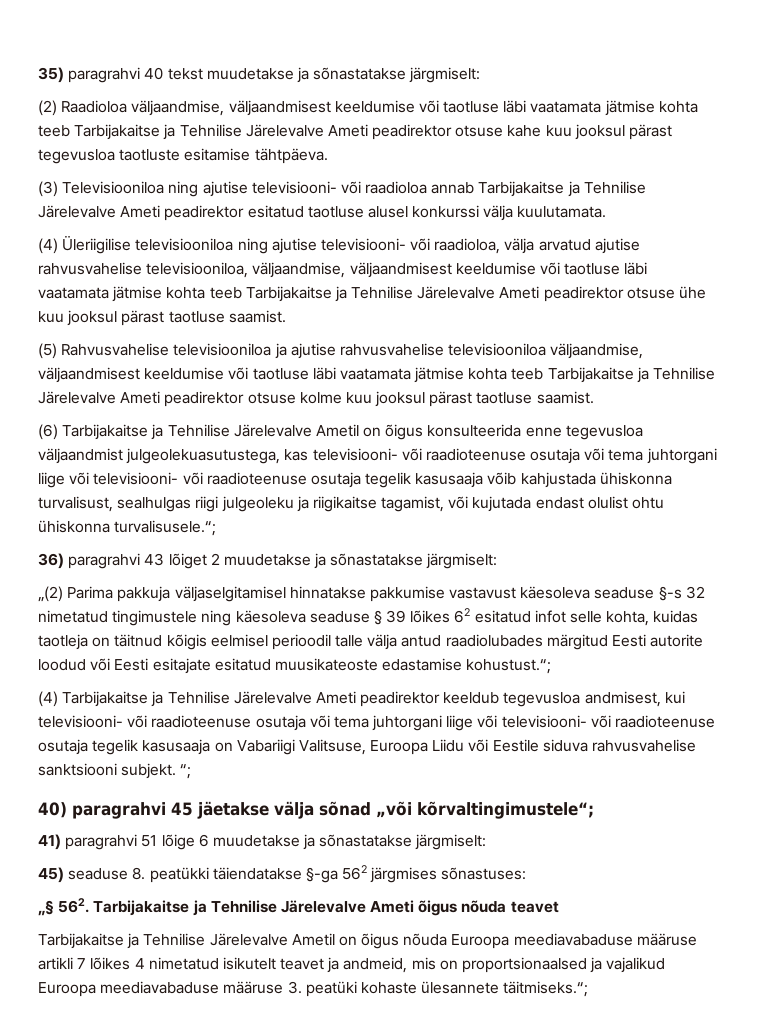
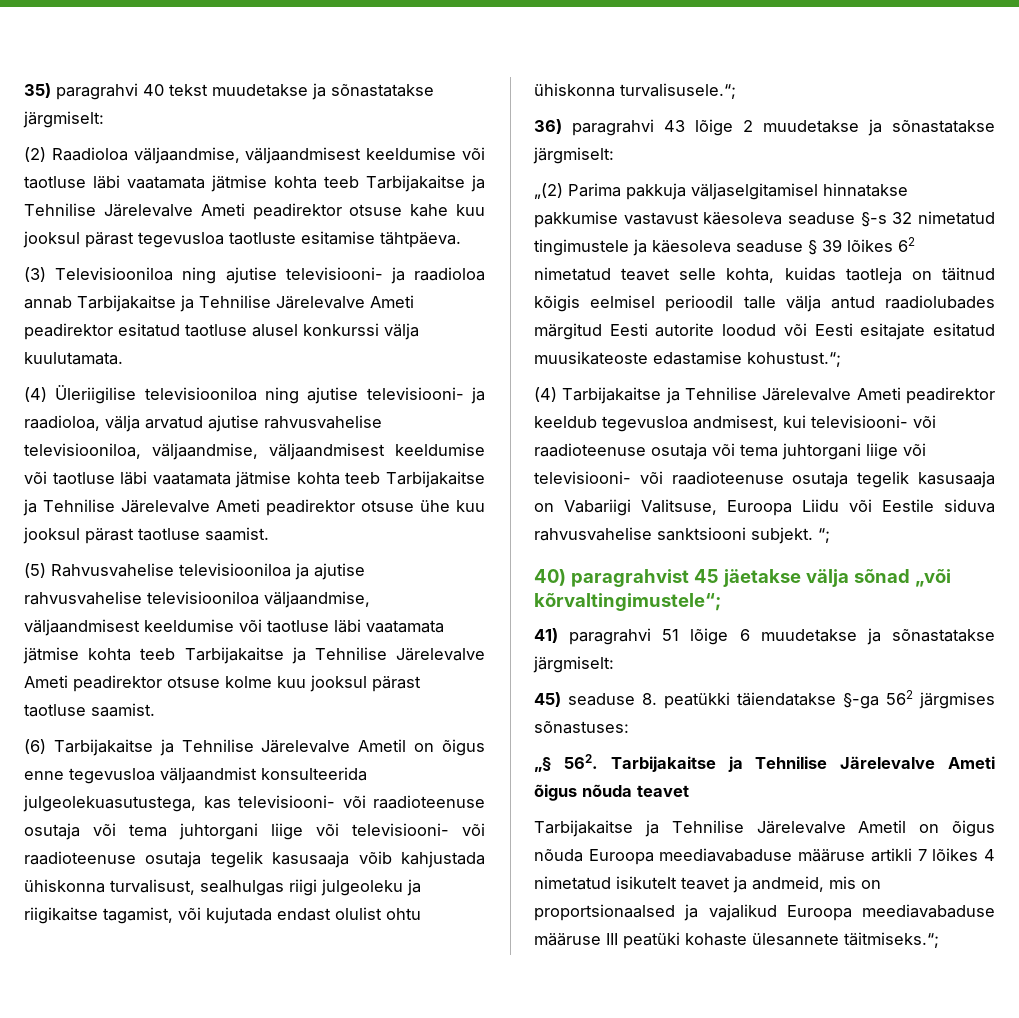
- (3) Televisiooniloa ning ajutise televisiooni- või raadioloa annab Tarbijakaitse ja Tehnilise Järelevalve Ameti peadirektor esitatud taotluse alusel konkurssi välja kuulutamata.
+ (3) Televisiooniloa ning ajutise televisiooni- ja raadioloa annab Tarbijakaitse ja Tehnilise Järelevalve Ameti peadirektor esitatud taotluse alusel konkurssi välja kuulutamata.
- (4) Üleriigilise televisiooniloa ning ajutise televisiooni- või raadioloa, välja arvatud ajutise rahvusvahelise televisiooniloa, väljaandmise, väljaandmisest keeldumise või taotluse läbi vaatamata jätmise kohta teeb Tarbijakaitse ja Tehnilise Järelevalve Ameti peadirektor otsuse ühe kuu jooksul pärast taotluse saamist.
+ (4) Üleriigilise televisiooniloa ning ajutise televisiooni- ja raadioloa, välja arvatud ajutise rahvusvahelise televisiooniloa, väljaandmise, väljaandmisest keeldumise või taotluse läbi vaatamata jätmise kohta teeb Tarbijakaitse ja Tehnilise Järelevalve Ameti peadirektor otsuse ühe kuu jooksul pärast taotluse saamist.
- (6) Tarbijakaitse ja Tehnilise Järelevalve Ametil on õigus konsulteerida enne tegevusloa väljaandmist julgeolekuasutustega, kas televisiooni- või raadioteenuse osutaja või tema juhtorgani liige või televisiooni- või raadioteenuse osutaja tegelik kasusaaja võib kahjustada ühiskonna turvalisust, sealhulgas riigi julgeoleku ja riigikaitse tagamist, või kujutada endast olulist ohtu ühiskonna turvalisusele.“;
+ (6) Tarbijakaitse ja Tehnilise Järelevalve Ametil on õigus enne tegevusloa väljaandmist konsulteerida julgeolekuasutustega, kas televisiooni- või raadioteenuse osutaja või tema juhtorgani liige või televisiooni- või raadioteenuse osutaja tegelik kasusaaja võib kahjustada ühiskonna turvalisust, sealhulgas riigi julgeoleku ja riigikaitse tagamist, või kujutada endast olulist ohtu ühiskonna turvalisusele.“;
- 36) paragrahvi 43 lõiget 2 muudetakse ja sõnastatakse järgmiselt:
+ 36) paragrahvi 43 lõige 2 muudetakse ja sõnastatakse järgmiselt:
- „(2) Parima pakkuja väljaselgitamisel hinnatakse pakkumise vastavust käesoleva seaduse §-s 32 nimetatud tingimustele ning käesoleva seaduse § 39 lõikes 62 esitatud infot selle kohta, kuidas taotleja on täitnud kõigis eelmisel perioodil talle välja antud raadiolubades märgitud Eesti autorite loodud või Eesti esitajate esitatud muusikateoste edastamise kohustust.“;
+ „(2) Parima pakkuja väljaselgitamisel hinnatakse pakkumise vastavust käesoleva seaduse §-s 32 nimetatud tingimustele ja käesoleva seaduse § 39 lõikes 62 nimetatud teavet selle kohta, kuidas taotleja on täitnud kõigis eelmisel perioodil talle välja antud raadiolubades märgitud Eesti autorite loodud või Eesti esitajate esitatud muusikateoste edastamise kohustust.“;
- 40) paragrahvi 45 jäetakse välja sõnad „või kõrvaltingimustele“;
+ 40) paragrahvist 45 jäetakse välja sõnad „või kõrvaltingimustele“;
- Tarbijakaitse ja Tehnilise Järelevalve Ametil on õigus nõuda Euroopa meediavabaduse määruse artikli 7 lõikes 4 nimetatud isikutelt teavet ja andmeid, mis on proportsionaalsed ja vajalikud Euroopa meediavabaduse määruse 3. peatüki kohaste ülesannete täitmiseks.“;
+ Tarbijakaitse ja Tehnilise Järelevalve Ametil on õigus nõuda Euroopa meediavabaduse määruse artikli 7 lõikes 4 nimetatud isikutelt teavet ja andmeid, mis on proportsionaalsed ja vajalikud Euroopa meediavabaduse määruse III peatüki kohaste ülesannete täitmiseks.“;

